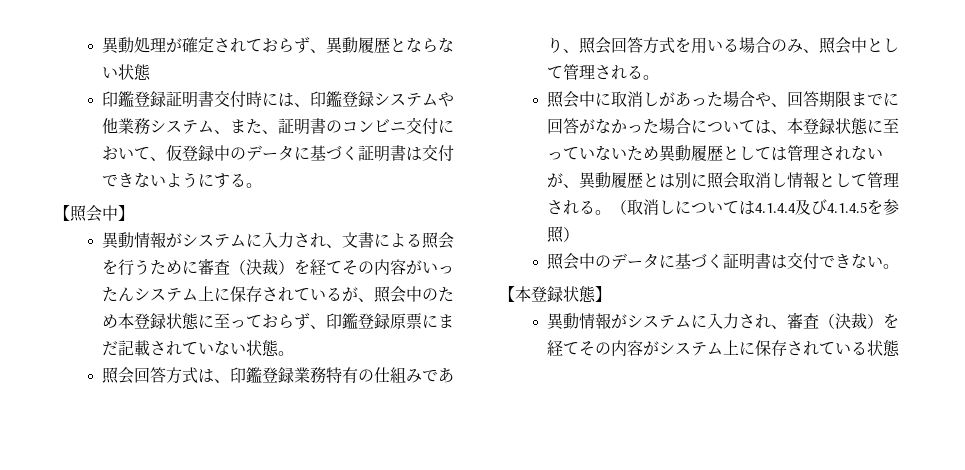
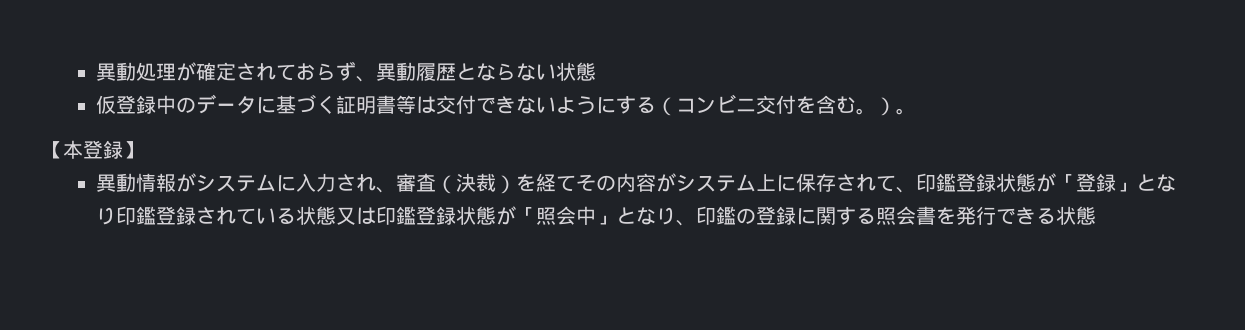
- 印鑑登録証明書交付時には、印鑑登録システムや他業務システム、また、証明書のコンビニ交付において、仮登録中のデータに基づく証明書は交付できないようにする。
- 【照会中】
- 異動情報がシステムに入力され、文書による照会を行うために審査（決裁）を経てその内容がいったんシステム上に保存されているが、照会中のため本登録状態に至っておらず、印鑑登録原票にまだ記載されていない状態。
- 照会回答方式は、印鑑登録業務特有の仕組みであり、照会回答方式を用いる場合のみ、照会中として管理される。
- 照会中に取消しがあった場合や、回答期限までに回答がなかった場合については、本登録状態に至っていないため異動履歴としては管理されないが、異動履歴とは別に照会取消し情報として管理される。（取消しについては4.1.4.4及び4.1.4.5を参照）
- 照会中のデータに基づく証明書は交付できない。
+ 仮登録中のデータに基づく証明書等は交付できないようにする（コンビニ交付を含む。）。
- 【本登録状態】
+ 【本登録】
- 異動情報がシステムに入力され、審査（決裁）を経てその内容がシステム上に保存されている状態
+ 異動情報がシステムに入力され、審査（決裁）を経てその内容がシステム上に保存されて、印鑑登録状態が「登録」となり印鑑登録されている状態又は印鑑登録状態が「照会中」となり、印鑑の登録に関する照会書を発行できる状態

